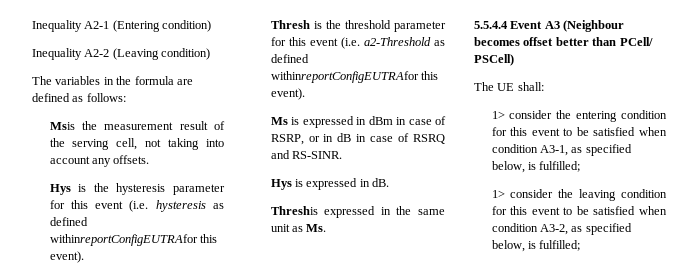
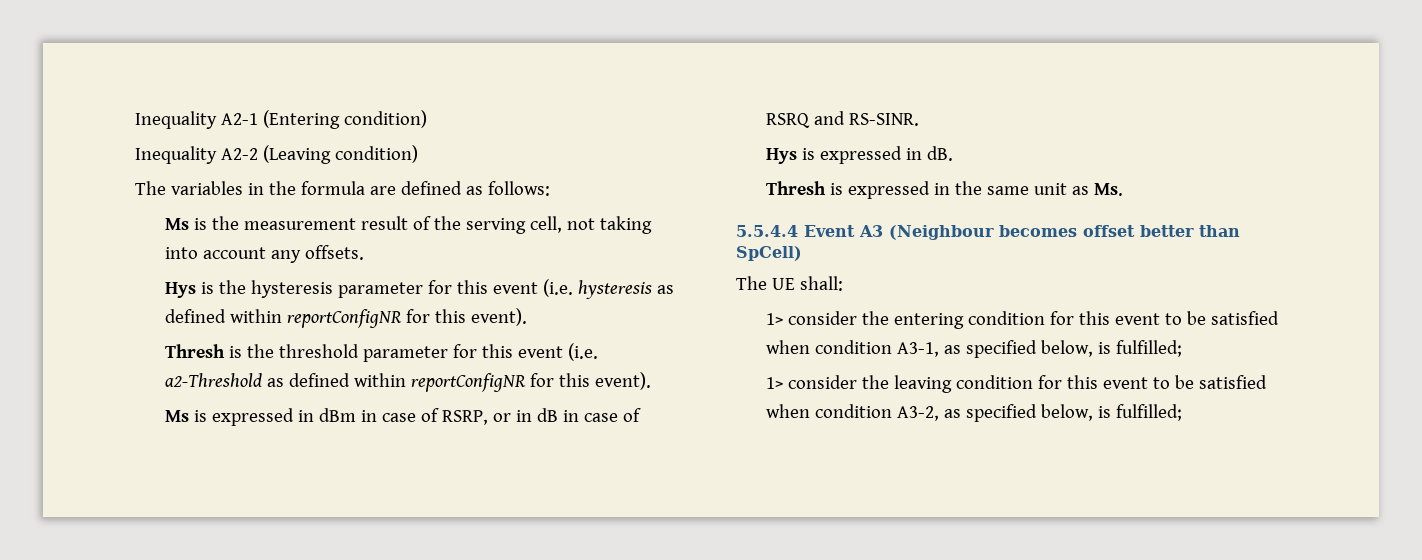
- Msis the measurement result of the serving cell, not taking into account any offsets.
+ Ms is the measurement result of the serving cell, not taking into account any offsets.
- Hys is the hysteresis parameter for this event (i.e. hysteresis as defined withinreportConfigEUTRAfor this event).
+ Hys is the hysteresis parameter for this event (i.e. hysteresis as defined within reportConfigNR for this event).
- Thresh is the threshold parameter for this event (i.e. a2-Threshold as defined withinreportConfigEUTRAfor this event).
+ Thresh is the threshold parameter for this event (i.e. a2-Threshold as defined within reportConfigNR for this event).
- Threshis expressed in the same unit as Ms.
+ Thresh is expressed in the same unit as Ms.
- 5.5.4.4 Event A3 (Neighbour becomes offset better than PCell/ PSCell)
+ 5.5.4.4 Event A3 (Neighbour becomes offset better than SpCell)

